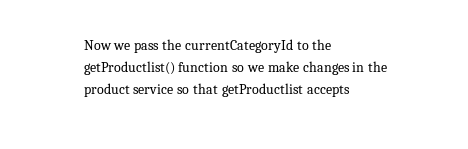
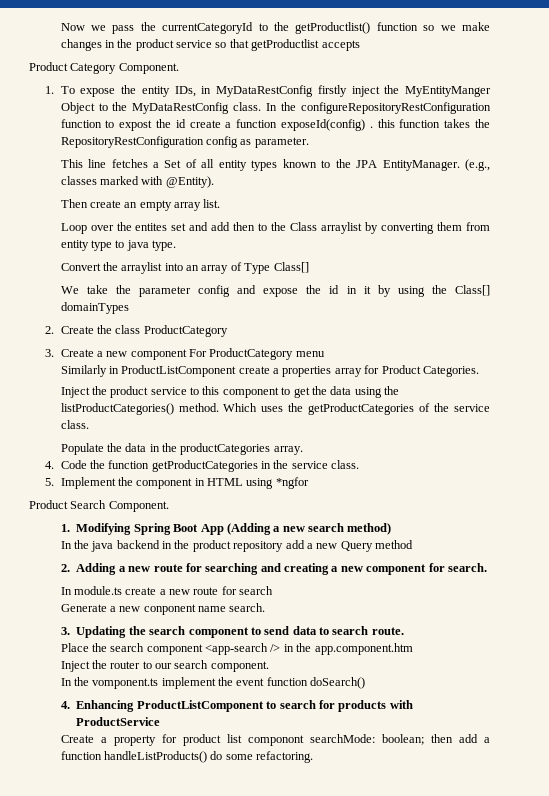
+ Product Category Component.
+ 1. To expose the entity IDs, in MyDataRestConfig firstly inject the MyEntityManger Object to the MyDataRestConfig class. In the configureRepositoryRestConfiguration function to expost the id create a function exposeId(config) . this function takes the RepositoryRestConfiguration config as parameter.
+ This line fetches a Set of all entity types known to the JPA EntityManager. (e.g., classes marked with @Entity).
+ Then create an empty array list.
+ Loop over the entites set and add then to the Class arraylist by converting them from entity type to java type.
+ Convert the arraylist into an array of Type Class[]
+ We take the parameter config and expose the id in it by using the Class[] domainTypes
+ 2. Create the class ProductCategory
+ 3. Create a new component For ProductCategory menu
+ Similarly in ProductListComponent create a properties array for Product Categories.
+ Inject the product service to this component to get the data using the listProductCategories() method. Which uses the getProductCategories of the service class.
+ Populate the data in the productCategories array.
+ 4. Code the function getProductCategories in the service class.
+ 5. Implement the component in HTML using *ngfor
+ Product Search Component.
+ 1. Modifying Spring Boot App (Adding a new search method)
+ In the java backend in the product repository add a new Query method
+ 2. Adding a new route for searching and creating a new component for search.
+ In module.ts create a new route for search
+ Generate a new conponent name search.
+ 3. Updating the search component to send data to search route.
+ Place the search component <app-search /> in the app.component.htm
+ Inject the router to our search component.
+ In the vomponent.ts implement the event function doSearch()
+ 4. Enhancing ProductListComponent to search for products with ProductService
+ Create a property for product list componont searchMode: boolean; then add a function handleListProducts() do some refactoring.

